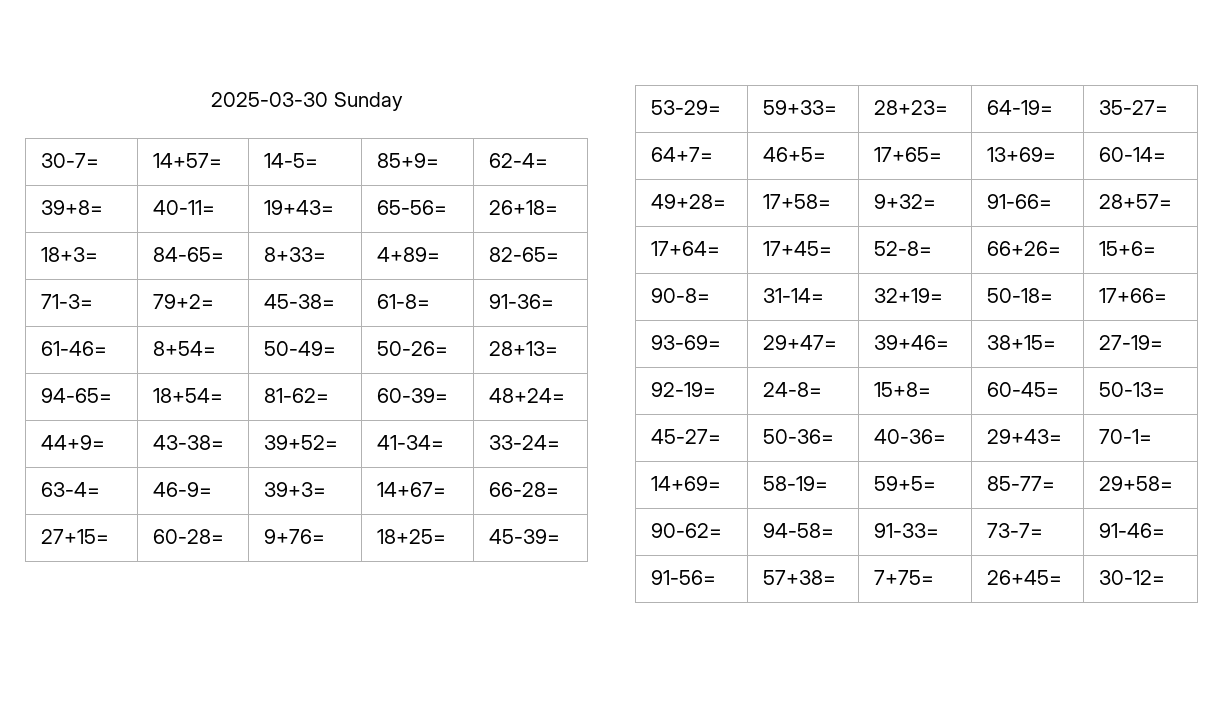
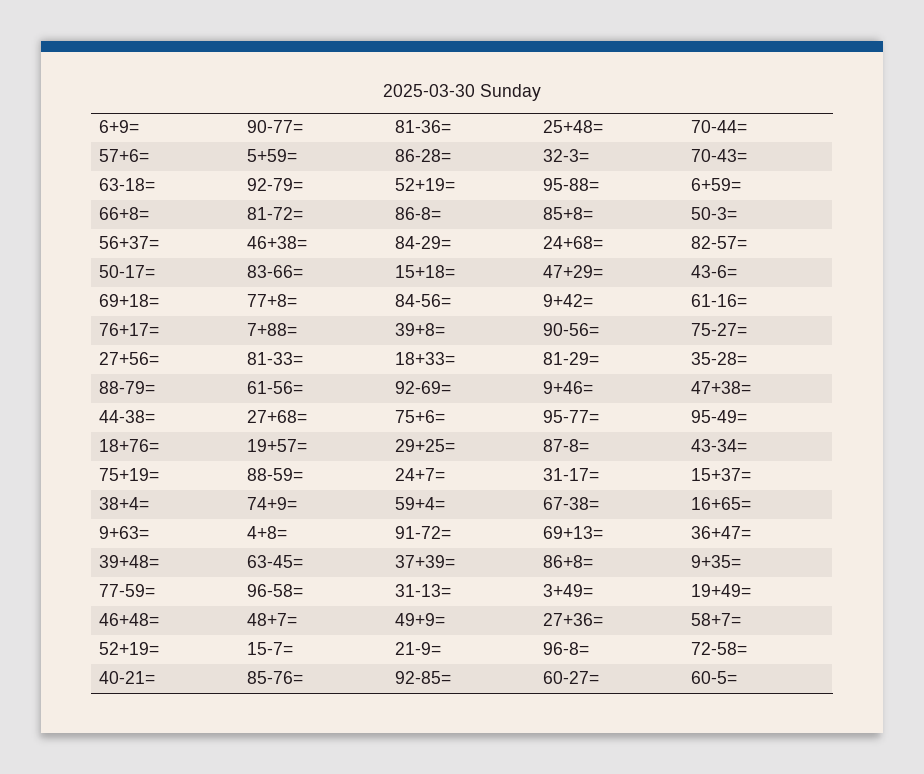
- 30-7= | 14+57= | 14-5= | 85+9= | 62-4=
- 39+8= | 40-11= | 19+43= | 65-56= | 26+18=
- 18+3= | 84-65= | 8+33= | 4+89= | 82-65=
- 71-3= | 79+2= | 45-38= | 61-8= | 91-36=
- 61-46= | 8+54= | 50-49= | 50-26= | 28+13=
- 94-65= | 18+54= | 81-62= | 60-39= | 48+24=
- 44+9= | 43-38= | 39+52= | 41-34= | 33-24=
- 63-4= | 46-9= | 39+3= | 14+67= | 66-28=
- 27+15= | 60-28= | 9+76= | 18+25= | 45-39=
- 53-29= | 59+33= | 28+23= | 64-19= | 35-27=
- 64+7= | 46+5= | 17+65= | 13+69= | 60-14=
- 49+28= | 17+58= | 9+32= | 91-66= | 28+57=
- 17+64= | 17+45= | 52-8= | 66+26= | 15+6=
- 90-8= | 31-14= | 32+19= | 50-18= | 17+66=
- 93-69= | 29+47= | 39+46= | 38+15= | 27-19=
- 92-19= | 24-8= | 15+8= | 60-45= | 50-13=
- 45-27= | 50-36= | 40-36= | 29+43= | 70-1=
- 14+69= | 58-19= | 59+5= | 85-77= | 29+58=
- 90-62= | 94-58= | 91-33= | 73-7= | 91-46=
- 91-56= | 57+38= | 7+75= | 26+45= | 30-12=
+ 6+9= | 90-77= | 81-36= | 25+48= | 70-44=
+ 57+6= | 5+59= | 86-28= | 32-3= | 70-43=
+ 63-18= | 92-79= | 52+19= | 95-88= | 6+59=
+ 66+8= | 81-72= | 86-8= | 85+8= | 50-3=
+ 56+37= | 46+38= | 84-29= | 24+68= | 82-57=
+ 50-17= | 83-66= | 15+18= | 47+29= | 43-6=
+ 69+18= | 77+8= | 84-56= | 9+42= | 61-16=
+ 76+17= | 7+88= | 39+8= | 90-56= | 75-27=
+ 27+56= | 81-33= | 18+33= | 81-29= | 35-28=
+ 88-79= | 61-56= | 92-69= | 9+46= | 47+38=
+ 44-38= | 27+68= | 75+6= | 95-77= | 95-49=
+ 18+76= | 19+57= | 29+25= | 87-8= | 43-34=
+ 75+19= | 88-59= | 24+7= | 31-17= | 15+37=
+ 38+4= | 74+9= | 59+4= | 67-38= | 16+65=
+ 9+63= | 4+8= | 91-72= | 69+13= | 36+47=
+ 39+48= | 63-45= | 37+39= | 86+8= | 9+35=
+ 77-59= | 96-58= | 31-13= | 3+49= | 19+49=
+ 46+48= | 48+7= | 49+9= | 27+36= | 58+7=
+ 52+19= | 15-7= | 21-9= | 96-8= | 72-58=
+ 40-21= | 85-76= | 92-85= | 60-27= | 60-5=

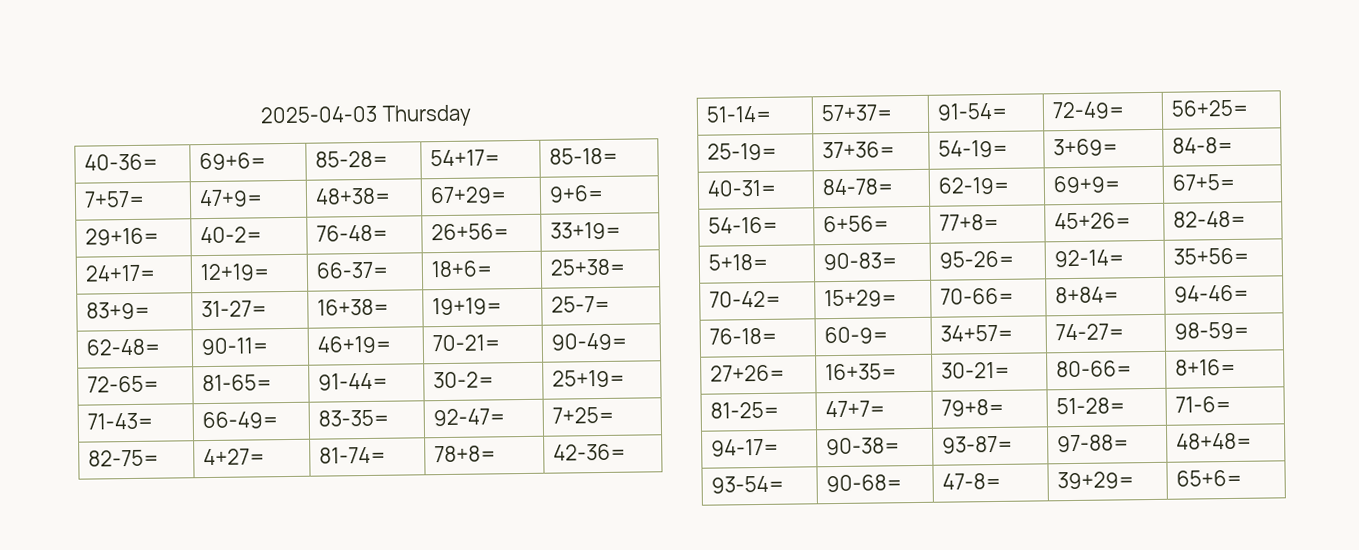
- 2025-03-30 Sunday
- 6+9= | 90-77= | 81-36= | 25+48= | 70-44=
- 57+6= | 5+59= | 86-28= | 32-3= | 70-43=
- 63-18= | 92-79= | 52+19= | 95-88= | 6+59=
- 66+8= | 81-72= | 86-8= | 85+8= | 50-3=
- 56+37= | 46+38= | 84-29= | 24+68= | 82-57=
- 50-17= | 83-66= | 15+18= | 47+29= | 43-6=
- 69+18= | 77+8= | 84-56= | 9+42= | 61-16=
- 76+17= | 7+88= | 39+8= | 90-56= | 75-27=
- 27+56= | 81-33= | 18+33= | 81-29= | 35-28=
- 88-79= | 61-56= | 92-69= | 9+46= | 47+38=
- 44-38= | 27+68= | 75+6= | 95-77= | 95-49=
- 18+76= | 19+57= | 29+25= | 87-8= | 43-34=
- 75+19= | 88-59= | 24+7= | 31-17= | 15+37=
- 38+4= | 74+9= | 59+4= | 67-38= | 16+65=
- 9+63= | 4+8= | 91-72= | 69+13= | 36+47=
- 39+48= | 63-45= | 37+39= | 86+8= | 9+35=
- 77-59= | 96-58= | 31-13= | 3+49= | 19+49=
- 46+48= | 48+7= | 49+9= | 27+36= | 58+7=
- 52+19= | 15-7= | 21-9= | 96-8= | 72-58=
- 40-21= | 85-76= | 92-85= | 60-27= | 60-5=
+ 2025-04-03 Thursday
+ 40-36= | 69+6= | 85-28= | 54+17= | 85-18=
+ 7+57= | 47+9= | 48+38= | 67+29= | 9+6=
+ 29+16= | 40-2= | 76-48= | 26+56= | 33+19=
+ 24+17= | 12+19= | 66-37= | 18+6= | 25+38=
+ 83+9= | 31-27= | 16+38= | 19+19= | 25-7=
+ 62-48= | 90-11= | 46+19= | 70-21= | 90-49=
+ 72-65= | 81-65= | 91-44= | 30-2= | 25+19=
+ 71-43= | 66-49= | 83-35= | 92-47= | 7+25=
+ 82-75= | 4+27= | 81-74= | 78+8= | 42-36=
+ 51-14= | 57+37= | 91-54= | 72-49= | 56+25=
+ 25-19= | 37+36= | 54-19= | 3+69= | 84-8=
+ 40-31= | 84-78= | 62-19= | 69+9= | 67+5=
+ 54-16= | 6+56= | 77+8= | 45+26= | 82-48=
+ 5+18= | 90-83= | 95-26= | 92-14= | 35+56=
+ 70-42= | 15+29= | 70-66= | 8+84= | 94-46=
+ 76-18= | 60-9= | 34+57= | 74-27= | 98-59=
+ 27+26= | 16+35= | 30-21= | 80-66= | 8+16=
+ 81-25= | 47+7= | 79+8= | 51-28= | 71-6=
+ 94-17= | 90-38= | 93-87= | 97-88= | 48+48=
+ 93-54= | 90-68= | 47-8= | 39+29= | 65+6=

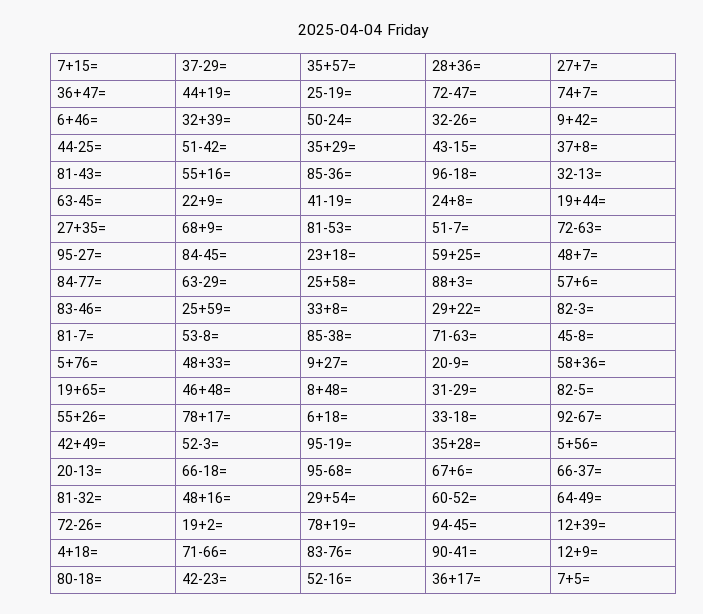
- 2025-04-03 Thursday
- 40-36= | 69+6= | 85-28= | 54+17= | 85-18=
- 7+57= | 47+9= | 48+38= | 67+29= | 9+6=
- 29+16= | 40-2= | 76-48= | 26+56= | 33+19=
- 24+17= | 12+19= | 66-37= | 18+6= | 25+38=
- 83+9= | 31-27= | 16+38= | 19+19= | 25-7=
- 62-48= | 90-11= | 46+19= | 70-21= | 90-49=
- 72-65= | 81-65= | 91-44= | 30-2= | 25+19=
- 71-43= | 66-49= | 83-35= | 92-47= | 7+25=
- 82-75= | 4+27= | 81-74= | 78+8= | 42-36=
- 51-14= | 57+37= | 91-54= | 72-49= | 56+25=
- 25-19= | 37+36= | 54-19= | 3+69= | 84-8=
- 40-31= | 84-78= | 62-19= | 69+9= | 67+5=
- 54-16= | 6+56= | 77+8= | 45+26= | 82-48=
- 5+18= | 90-83= | 95-26= | 92-14= | 35+56=
- 70-42= | 15+29= | 70-66= | 8+84= | 94-46=
- 76-18= | 60-9= | 34+57= | 74-27= | 98-59=
- 27+26= | 16+35= | 30-21= | 80-66= | 8+16=
- 81-25= | 47+7= | 79+8= | 51-28= | 71-6=
- 94-17= | 90-38= | 93-87= | 97-88= | 48+48=
- 93-54= | 90-68= | 47-8= | 39+29= | 65+6=
+ 2025-04-04 Friday
+ 7+15= | 37-29= | 35+57= | 28+36= | 27+7=
+ 36+47= | 44+19= | 25-19= | 72-47= | 74+7=
+ 6+46= | 32+39= | 50-24= | 32-26= | 9+42=
+ 44-25= | 51-42= | 35+29= | 43-15= | 37+8=
+ 81-43= | 55+16= | 85-36= | 96-18= | 32-13=
+ 63-45= | 22+9= | 41-19= | 24+8= | 19+44=
+ 27+35= | 68+9= | 81-53= | 51-7= | 72-63=
+ 95-27= | 84-45= | 23+18= | 59+25= | 48+7=
+ 84-77= | 63-29= | 25+58= | 88+3= | 57+6=
+ 83-46= | 25+59= | 33+8= | 29+22= | 82-3=
+ 81-7= | 53-8= | 85-38= | 71-63= | 45-8=
+ 5+76= | 48+33= | 9+27= | 20-9= | 58+36=
+ 19+65= | 46+48= | 8+48= | 31-29= | 82-5=
+ 55+26= | 78+17= | 6+18= | 33-18= | 92-67=
+ 42+49= | 52-3= | 95-19= | 35+28= | 5+56=
+ 20-13= | 66-18= | 95-68= | 67+6= | 66-37=
+ 81-32= | 48+16= | 29+54= | 60-52= | 64-49=
+ 72-26= | 19+2= | 78+19= | 94-45= | 12+39=
+ 4+18= | 71-66= | 83-76= | 90-41= | 12+9=
+ 80-18= | 42-23= | 52-16= | 36+17= | 7+5=

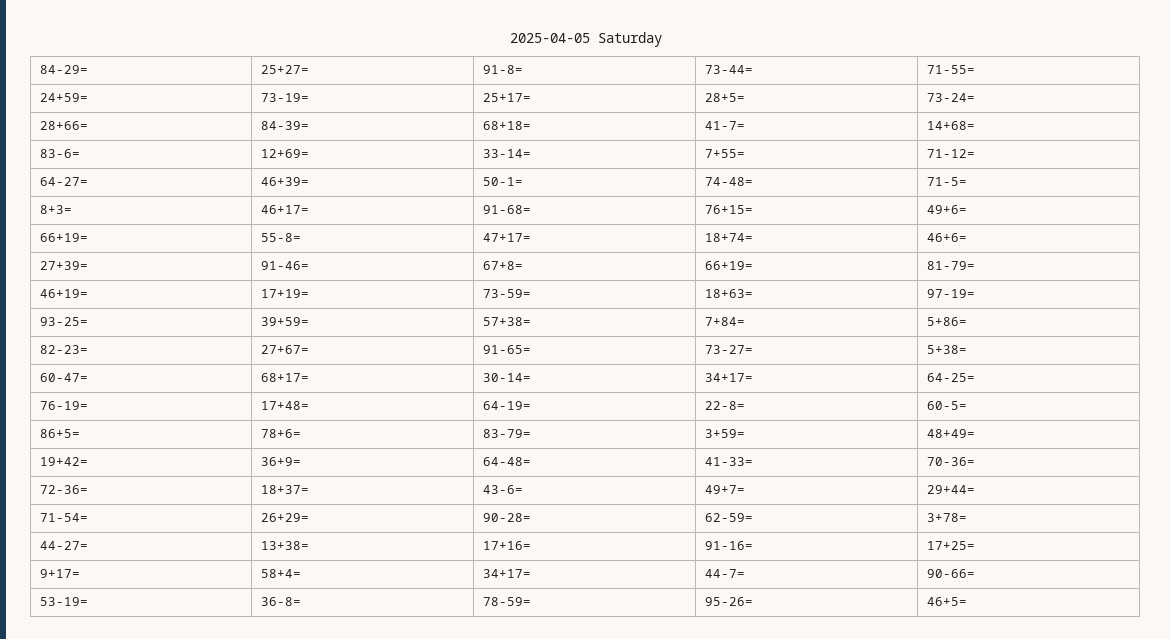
- 2025-04-04 Friday
- 7+15= | 37-29= | 35+57= | 28+36= | 27+7=
- 36+47= | 44+19= | 25-19= | 72-47= | 74+7=
- 6+46= | 32+39= | 50-24= | 32-26= | 9+42=
- 44-25= | 51-42= | 35+29= | 43-15= | 37+8=
- 81-43= | 55+16= | 85-36= | 96-18= | 32-13=
- 63-45= | 22+9= | 41-19= | 24+8= | 19+44=
- 27+35= | 68+9= | 81-53= | 51-7= | 72-63=
- 95-27= | 84-45= | 23+18= | 59+25= | 48+7=
- 84-77= | 63-29= | 25+58= | 88+3= | 57+6=
- 83-46= | 25+59= | 33+8= | 29+22= | 82-3=
- 81-7= | 53-8= | 85-38= | 71-63= | 45-8=
- 5+76= | 48+33= | 9+27= | 20-9= | 58+36=
- 19+65= | 46+48= | 8+48= | 31-29= | 82-5=
- 55+26= | 78+17= | 6+18= | 33-18= | 92-67=
- 42+49= | 52-3= | 95-19= | 35+28= | 5+56=
- 20-13= | 66-18= | 95-68= | 67+6= | 66-37=
- 81-32= | 48+16= | 29+54= | 60-52= | 64-49=
- 72-26= | 19+2= | 78+19= | 94-45= | 12+39=
- 4+18= | 71-66= | 83-76= | 90-41= | 12+9=
- 80-18= | 42-23= | 52-16= | 36+17= | 7+5=
+ 2025-04-05 Saturday
+ 84-29= | 25+27= | 91-8= | 73-44= | 71-55=
+ 24+59= | 73-19= | 25+17= | 28+5= | 73-24=
+ 28+66= | 84-39= | 68+18= | 41-7= | 14+68=
+ 83-6= | 12+69= | 33-14= | 7+55= | 71-12=
+ 64-27= | 46+39= | 50-1= | 74-48= | 71-5=
+ 8+3= | 46+17= | 91-68= | 76+15= | 49+6=
+ 66+19= | 55-8= | 47+17= | 18+74= | 46+6=
+ 27+39= | 91-46= | 67+8= | 66+19= | 81-79=
+ 46+19= | 17+19= | 73-59= | 18+63= | 97-19=
+ 93-25= | 39+59= | 57+38= | 7+84= | 5+86=
+ 82-23= | 27+67= | 91-65= | 73-27= | 5+38=
+ 60-47= | 68+17= | 30-14= | 34+17= | 64-25=
+ 76-19= | 17+48= | 64-19= | 22-8= | 60-5=
+ 86+5= | 78+6= | 83-79= | 3+59= | 48+49=
+ 19+42= | 36+9= | 64-48= | 41-33= | 70-36=
+ 72-36= | 18+37= | 43-6= | 49+7= | 29+44=
+ 71-54= | 26+29= | 90-28= | 62-59= | 3+78=
+ 44-27= | 13+38= | 17+16= | 91-16= | 17+25=
+ 9+17= | 58+4= | 34+17= | 44-7= | 90-66=
+ 53-19= | 36-8= | 78-59= | 95-26= | 46+5=

